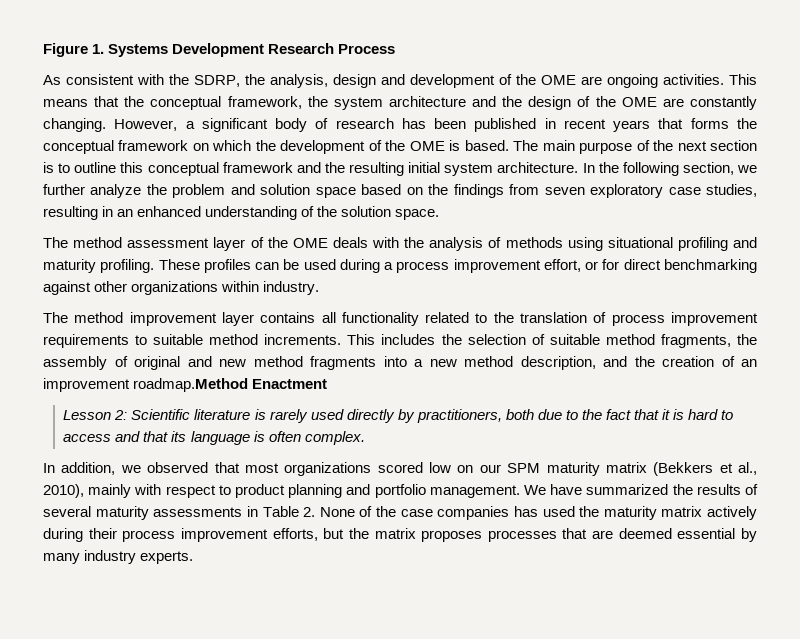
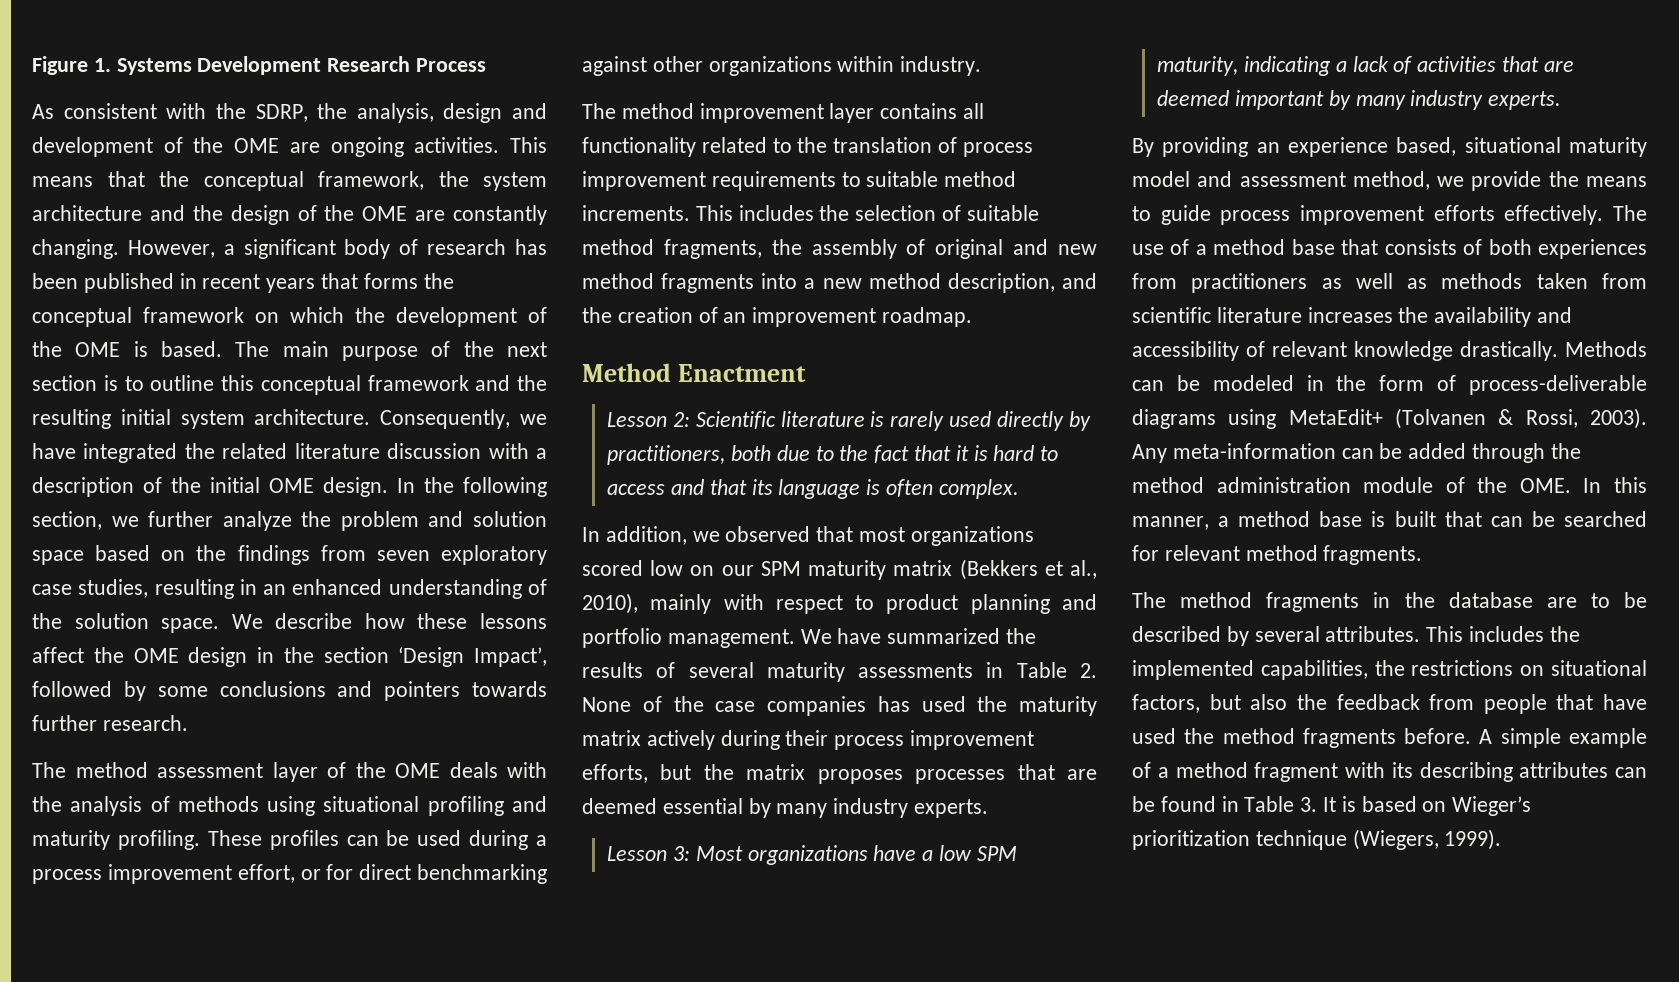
+ Consequently, we have integrated the related literature discussion with a description of the initial OME design.
+ We describe how these lessons affect the OME design in the section ‘Design Impact’, followed by some conclusions and pointers towards further research.
- This includes the selection of suitable method fragments, the assembly of original and new method fragments into a new method description, and the creation of an improvement roadmap.Method Enactment
+ This includes the selection of suitable method fragments, the assembly of original and new method fragments into a new method description, and the creation of an improvement roadmap.
+ Method Enactment
+ Lesson 3: Most organizations have a low SPM maturity, indicating a lack of activities that are deemed important by many industry experts.
+ By providing an experience based, situational maturity model and assessment method, we provide the means to guide process improvement efforts effectively. The use of a method base that consists of both experiences from practitioners as well as methods taken from scientific literature increases the availability and accessibility of relevant knowledge drastically. Methods can be modeled in the form of process-deliverable diagrams using MetaEdit+ (Tolvanen & Rossi, 2003). Any meta-information can be added through the method administration module of the OME. In this manner, a method base is built that can be searched for relevant method fragments.
+ The method fragments in the database are to be described by several attributes. This includes the implemented capabilities, the restrictions on situational factors, but also the feedback from people that have used the method fragments before. A simple example of a method fragment with its describing attributes can be found in Table 3. It is based on Wieger’s prioritization technique (Wiegers, 1999).

